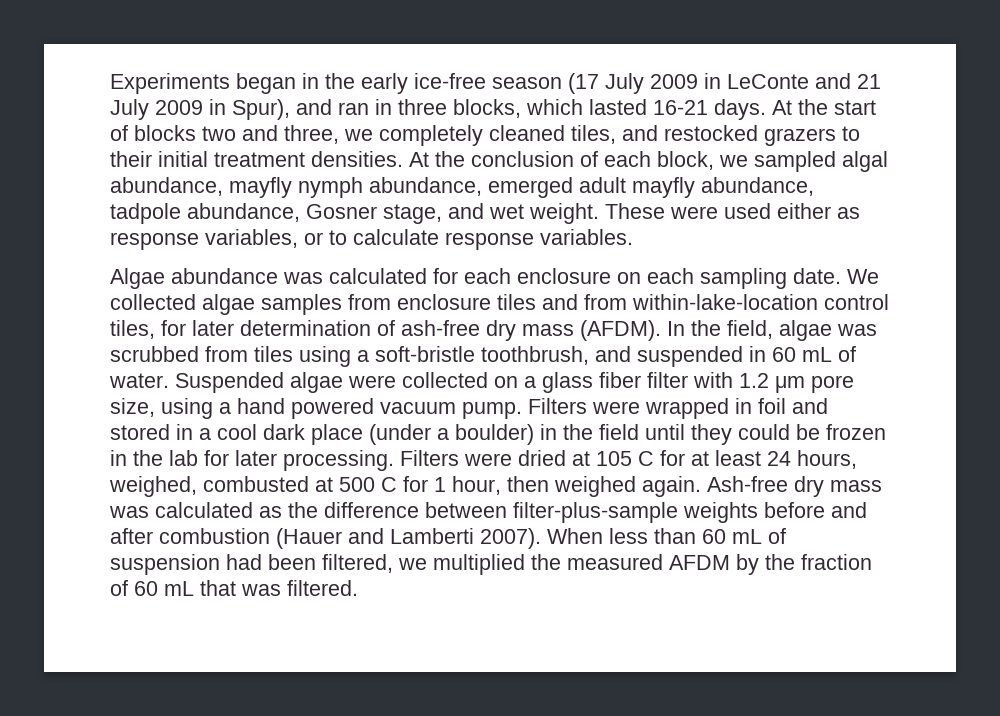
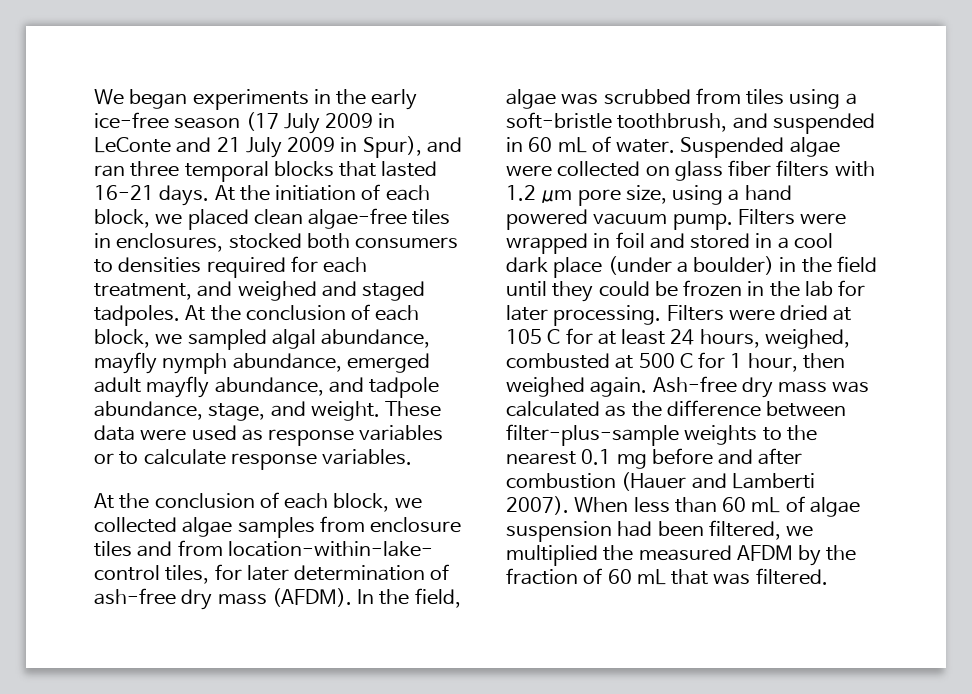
- Experiments began in the early ice-free season (17 July 2009 in LeConte and 21 July 2009 in Spur), and ran in three blocks, which lasted 16-21 days.
+ We began experiments in the early ice-free season (17 July 2009 in LeConte and 21 July 2009 in Spur), and ran three temporal blocks that lasted 16-21 days.
- At the start of blocks two and three, we completely cleaned tiles, and restocked grazers to their initial treatment densities.
+ At the initiation of each block, we placed clean algae-free tiles in enclosures, stocked both consumers to densities required for each treatment, and weighed and staged tadpoles.
- At the conclusion of each block, we sampled algal abundance, mayfly nymph abundance, emerged adult mayfly abundance, tadpole abundance, Gosner stage, and wet weight.
+ At the conclusion of each block, we sampled algal abundance, mayfly nymph abundance, emerged adult mayfly abundance, and tadpole abundance, stage, and weight.
- These were used either as response variables, or to calculate response variables.
+ These data were used as response variables or to calculate response variables.
- Algae abundance was calculated for each enclosure on each sampling date. We collected algae samples from enclosure tiles and from within-lake-location control tiles, for later determination of ash-free dry mass (AFDM).
+ At the conclusion of each block, we collected algae samples from enclosure tiles and from location-within-lake- control tiles, for later determination of ash-free dry mass (AFDM).
- Suspended algae were collected on a glass fiber filter with 1.2 μm pore size, using a hand powered vacuum pump.
+ Suspended algae were collected on glass fiber filters with 1.2 μm pore size, using a hand powered vacuum pump.
- Ash-free dry mass was calculated as the difference between filter-plus-sample weights before and after combustion (Hauer and Lamberti 2007).
+ Ash-free dry mass was calculated as the difference between filter-plus-sample weights to the nearest 0.1 mg before and after combustion (Hauer and Lamberti 2007).
- When less than 60 mL of suspension had been filtered, we multiplied the measured AFDM by the fraction of 60 mL that was filtered.
+ When less than 60 mL of algae suspension had been filtered, we multiplied the measured AFDM by the fraction of 60 mL that was filtered.

